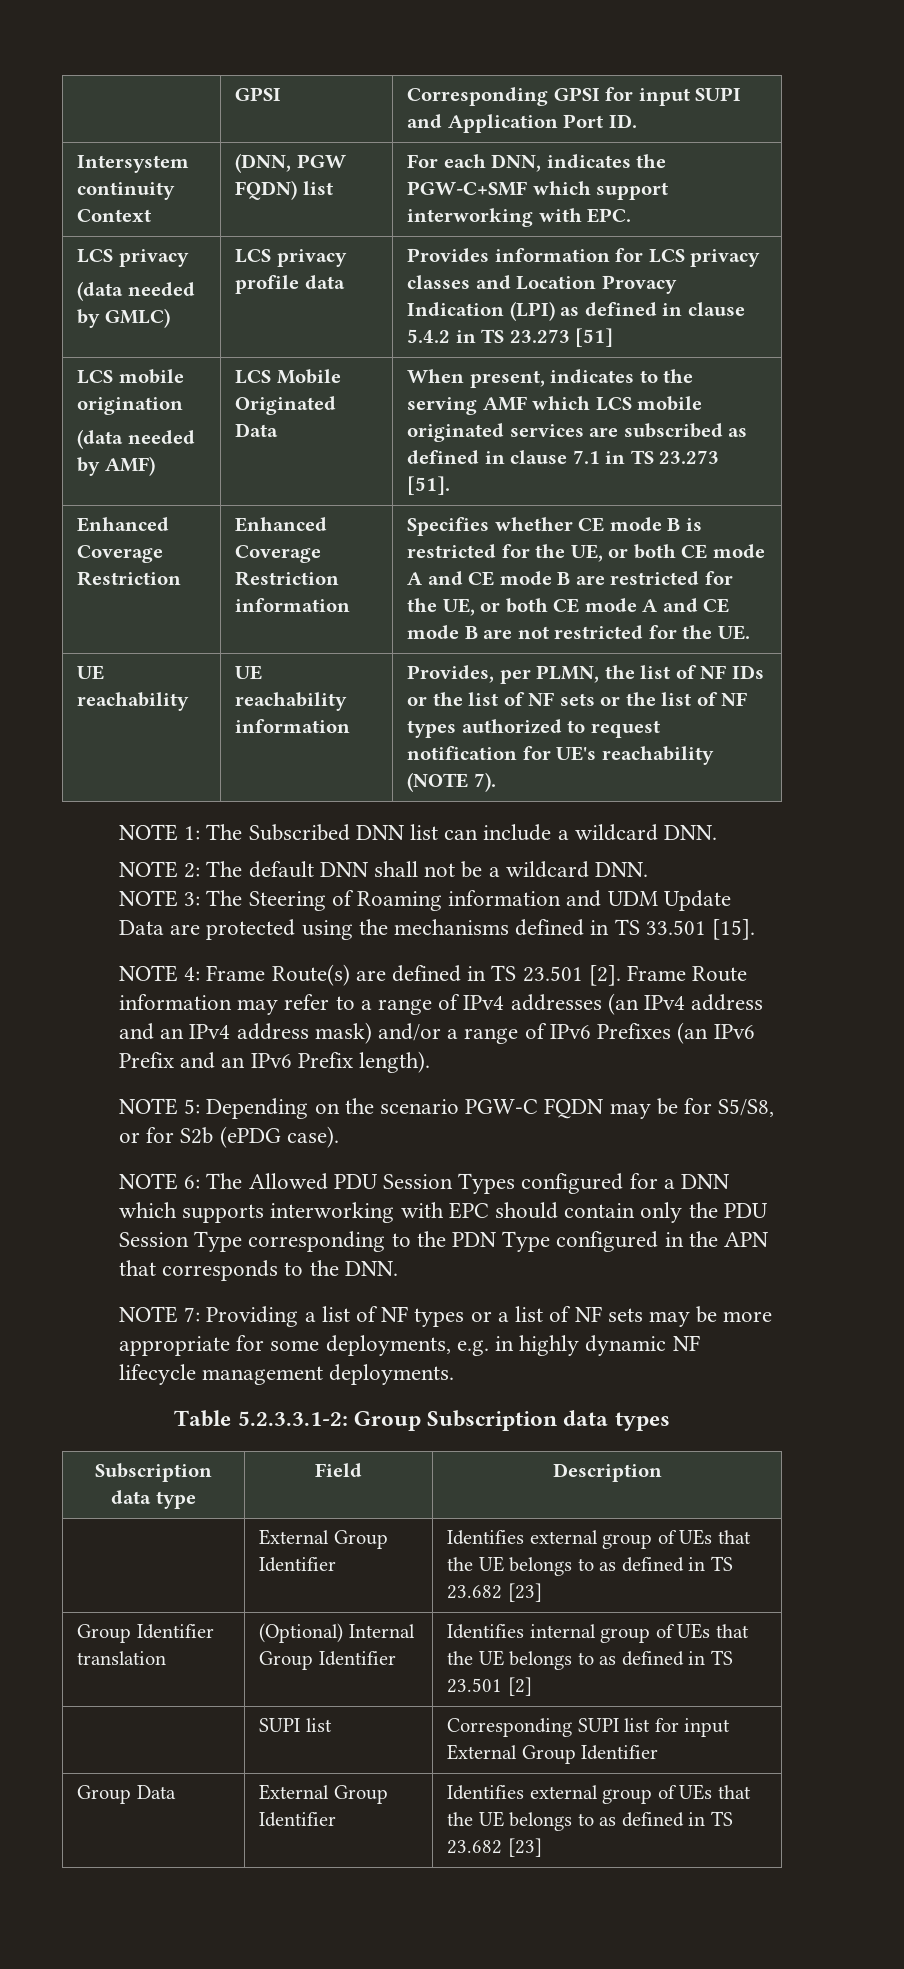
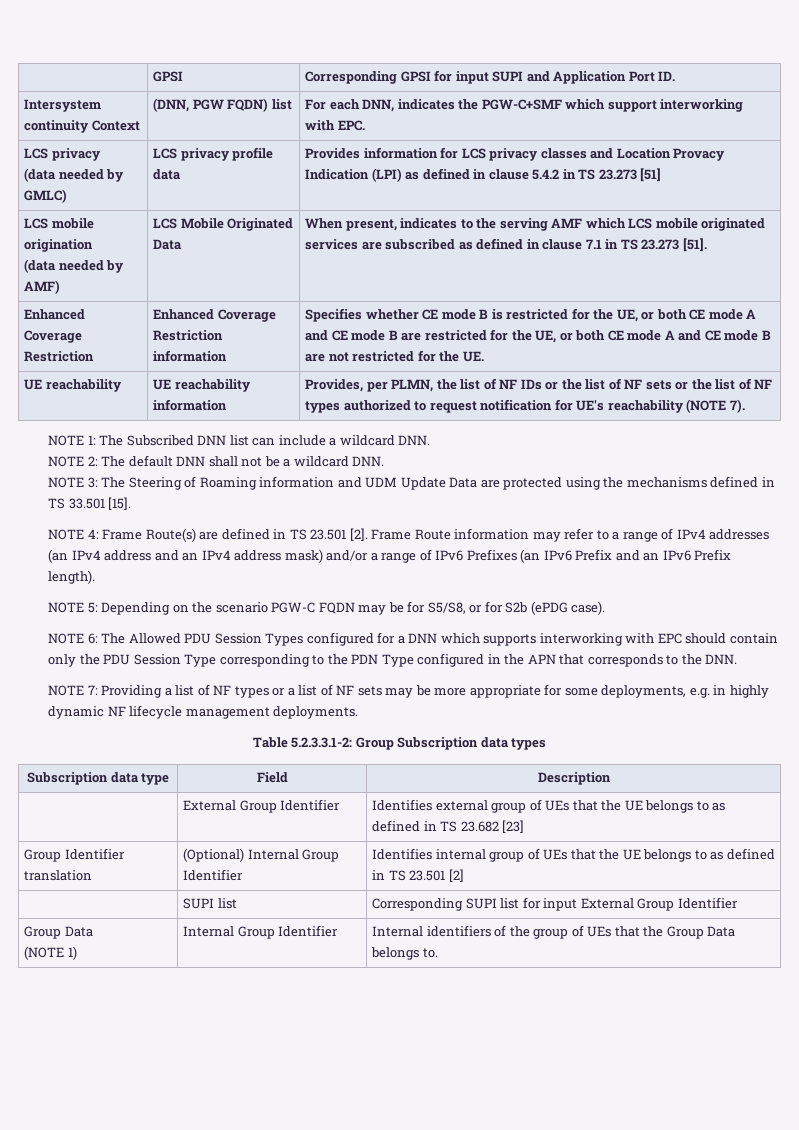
  | SUPI list | Corresponding SUPI list for input External Group Identifier
- Group Data | External Group Identifier | Identifies external group of UEs that the UE belongs to as defined in TS 23.682 [23]
+ Group Data
+ (NOTE 1) | Internal Group Identifier | Internal identifiers of the group of UEs that the Group Data belongs to.

